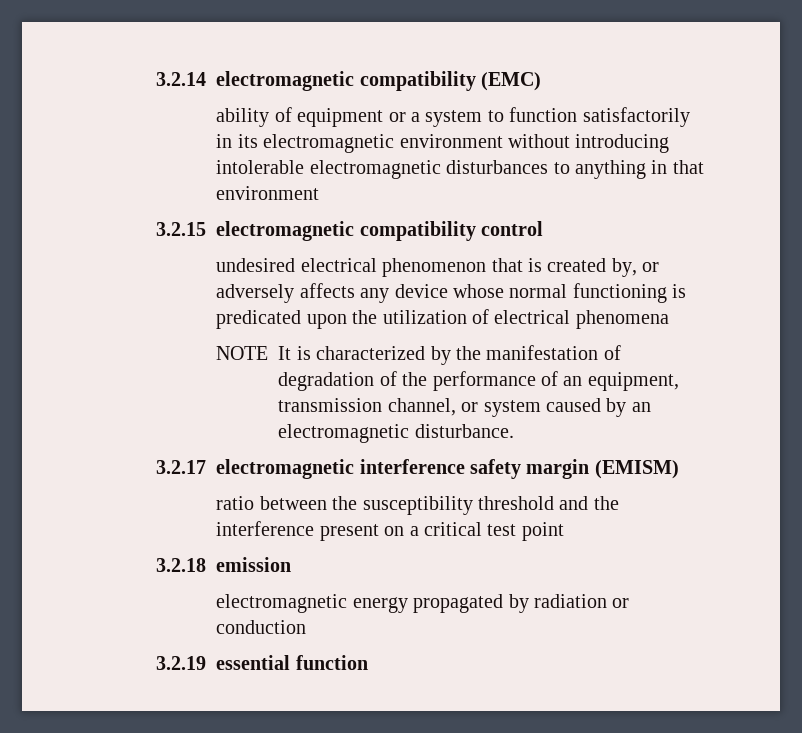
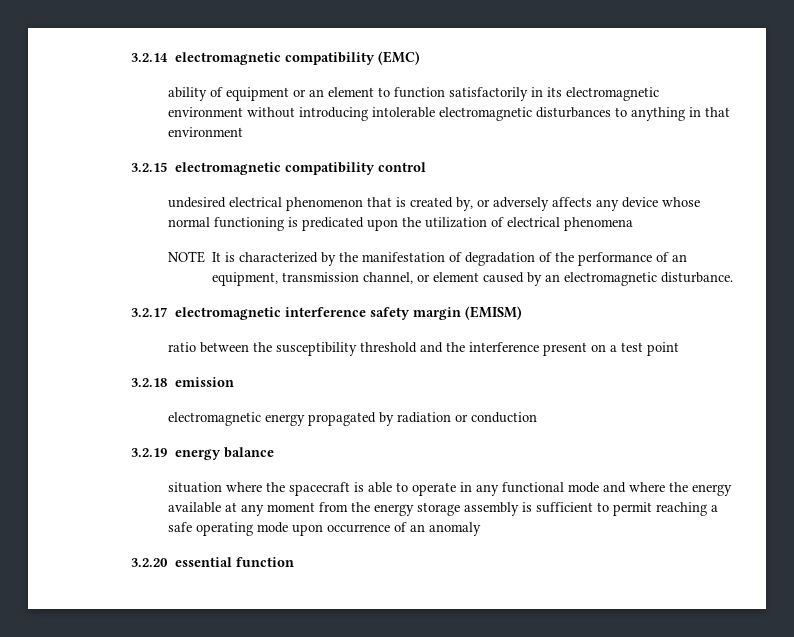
- ability of equipment or a system to function satisfactorily in its electromagnetic environment without introducing intolerable electromagnetic disturbances to anything in that environment
+ ability of equipment or an element to function satisfactorily in its electromagnetic environment without introducing intolerable electromagnetic disturbances to anything in that environment
- NOTE It is characterized by the manifestation of degradation of the performance of an equipment, transmission channel, or system caused by an electromagnetic disturbance.
+ NOTE It is characterized by the manifestation of degradation of the performance of an equipment, transmission channel, or element caused by an electromagnetic disturbance.
- ratio between the susceptibility threshold and the interference present on a critical test point
+ ratio between the susceptibility threshold and the interference present on a test point
- 3.2.19 essential function
+ 3.2.19 energy balance
+ situation where the spacecraft is able to operate in any functional mode and where the energy available at any moment from the energy storage assembly is sufficient to permit reaching a safe operating mode upon occurrence of an anomaly
+ 3.2.20 essential function

